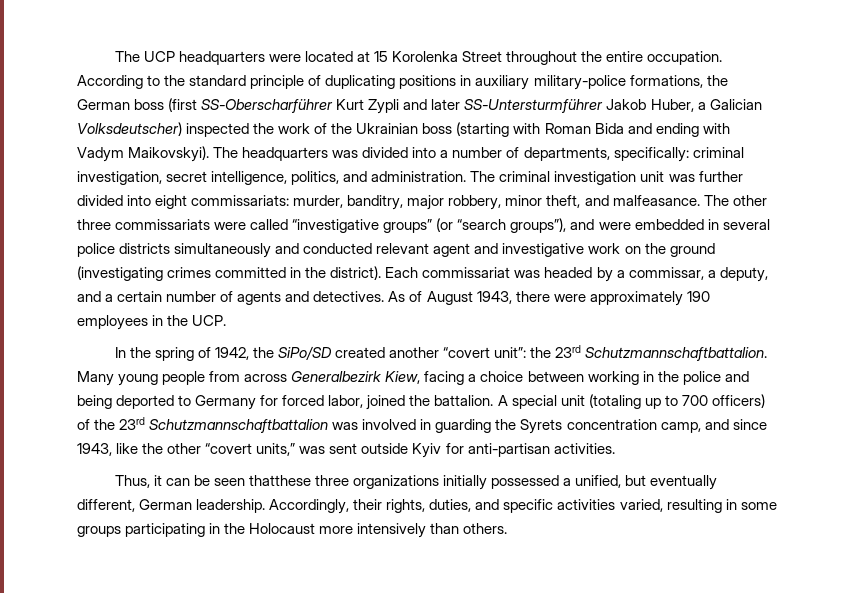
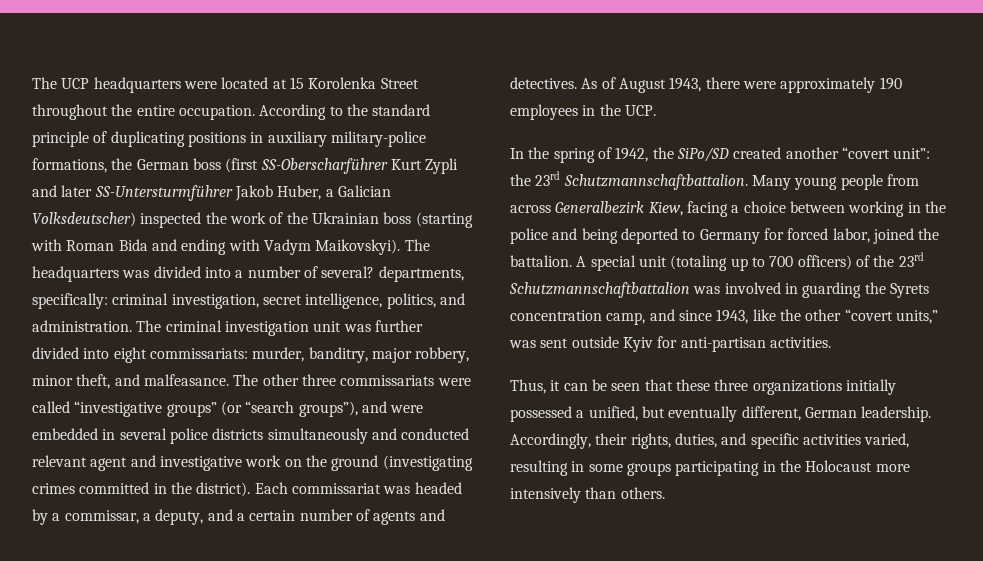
- The headquarters was divided into a number of departments, specifically: criminal investigation, secret intelligence, politics, and administration.
+ The headquarters was divided into a number of several? departments, specifically: criminal investigation, secret intelligence, politics, and administration.
- Thus, it can be seen thatthese three organizations initially possessed a unified, but eventually different, German leadership.
+ Thus, it can be seen that these three organizations initially possessed a unified, but eventually different, German leadership.

